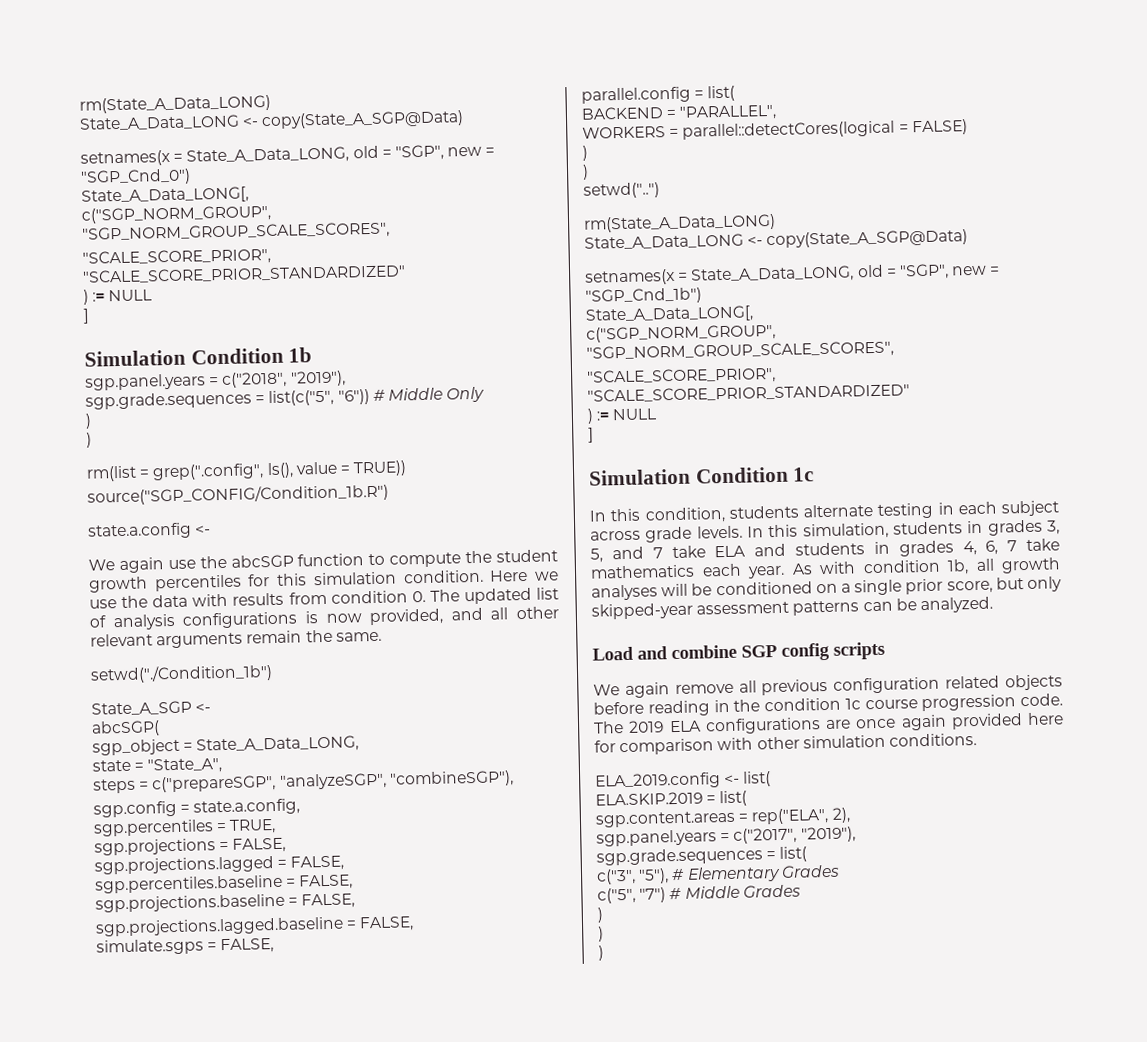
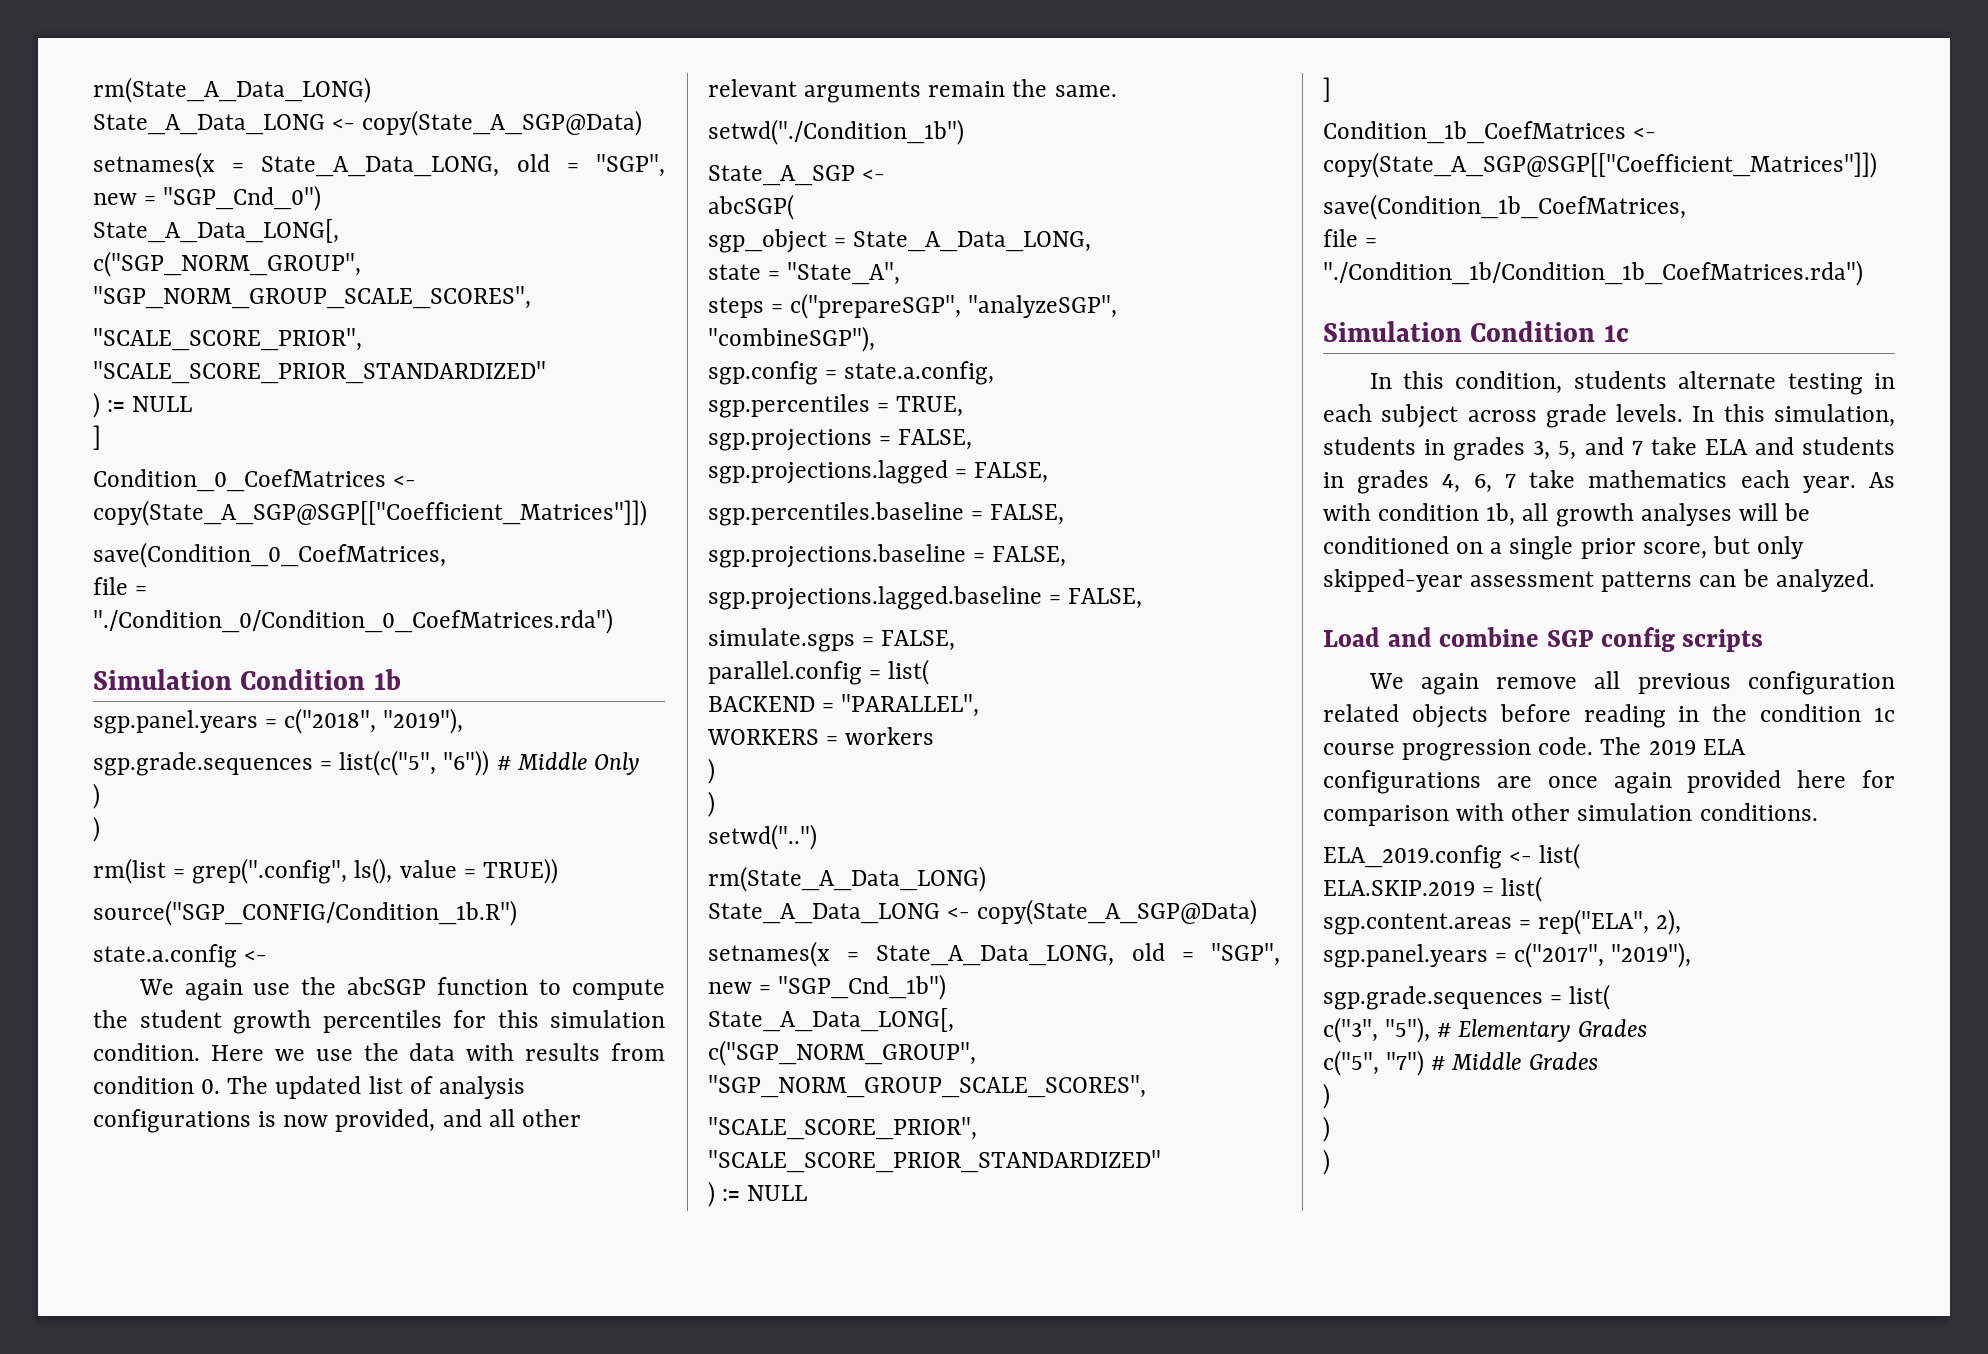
+ Condition_0_CoefMatrices <- copy(State_A_SGP@SGP[["Coefficient_Matrices"]])
+ save(Condition_0_CoefMatrices,
+ file = "./Condition_0/Condition_0_CoefMatrices.rda")
- WORKERS = parallel::detectCores(logical = FALSE)
+ WORKERS = workers
+ Condition_1b_CoefMatrices <- copy(State_A_SGP@SGP[["Coefficient_Matrices"]])
+ save(Condition_1b_CoefMatrices,
+ file = "./Condition_1b/Condition_1b_CoefMatrices.rda")

